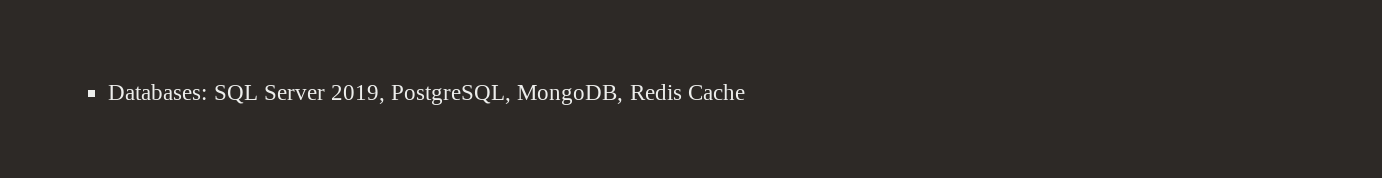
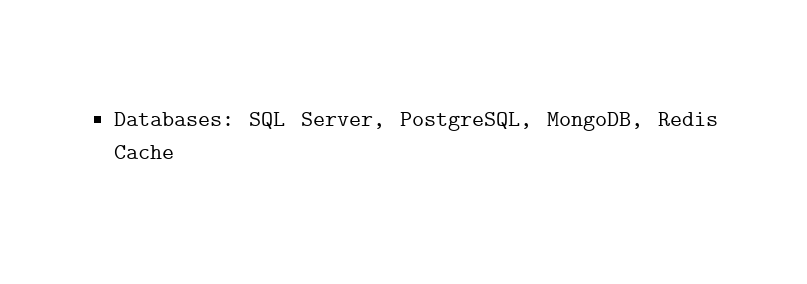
- Databases: SQL Server 2019, PostgreSQL, MongoDB, Redis Cache
+ Databases: SQL Server, PostgreSQL, MongoDB, Redis Cache

